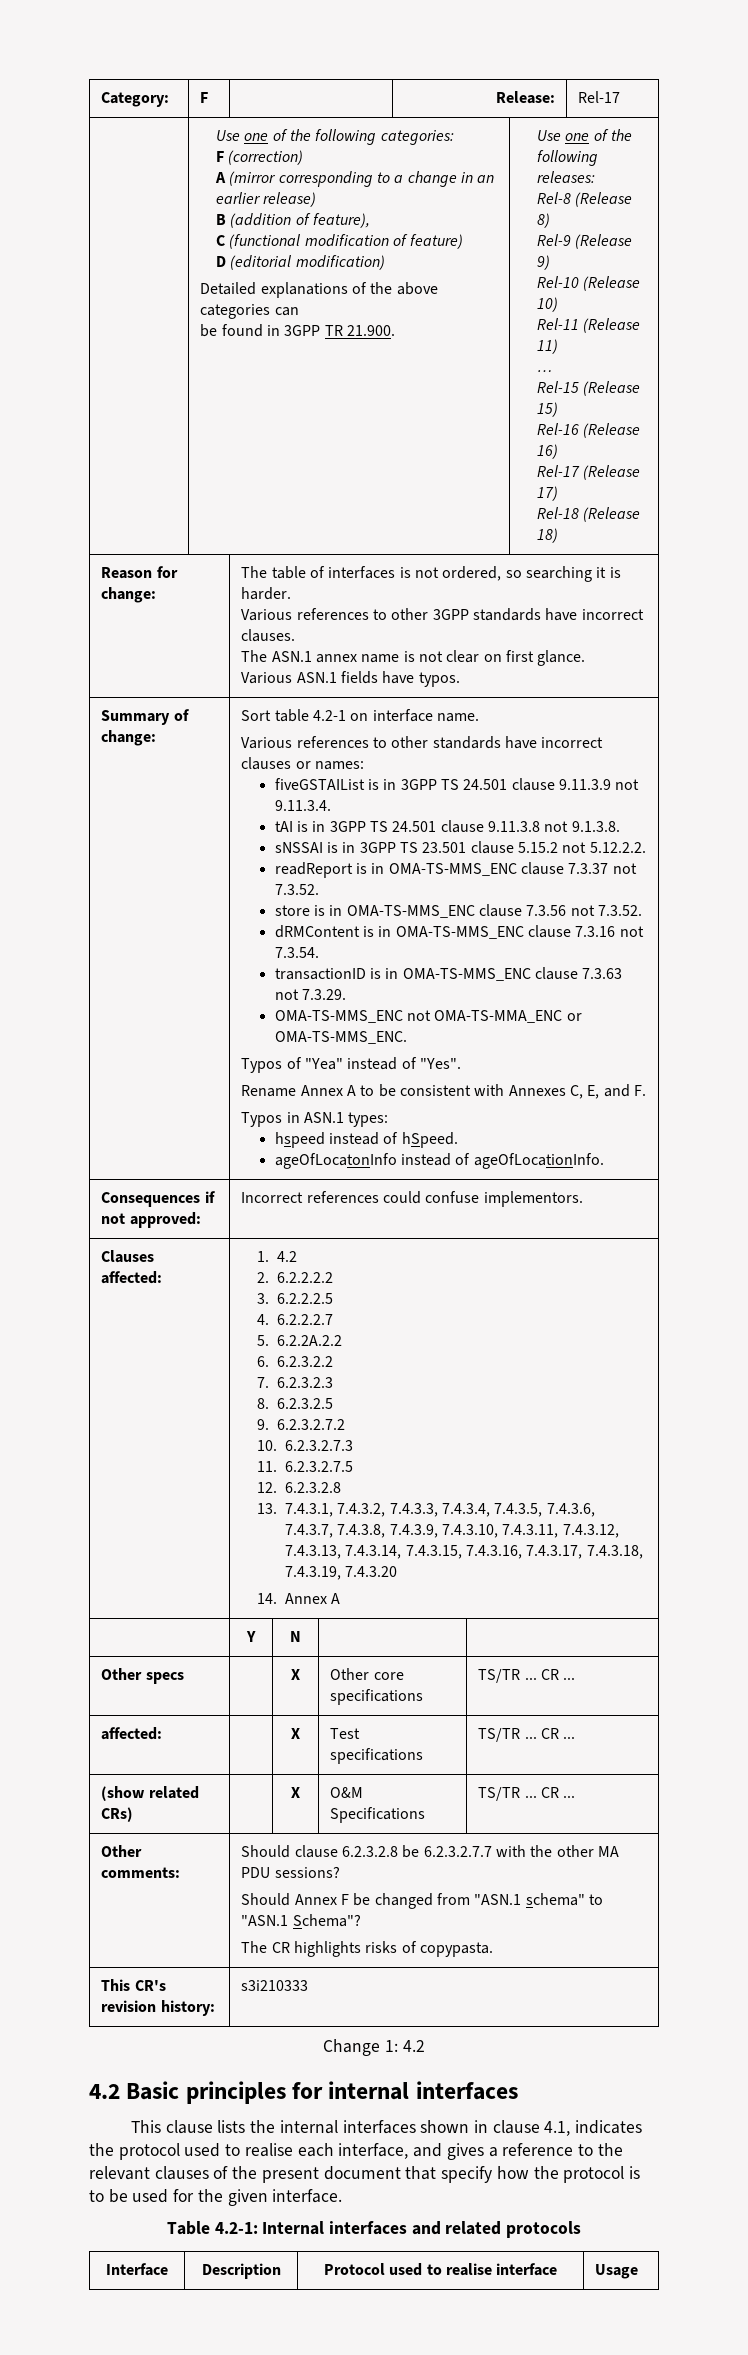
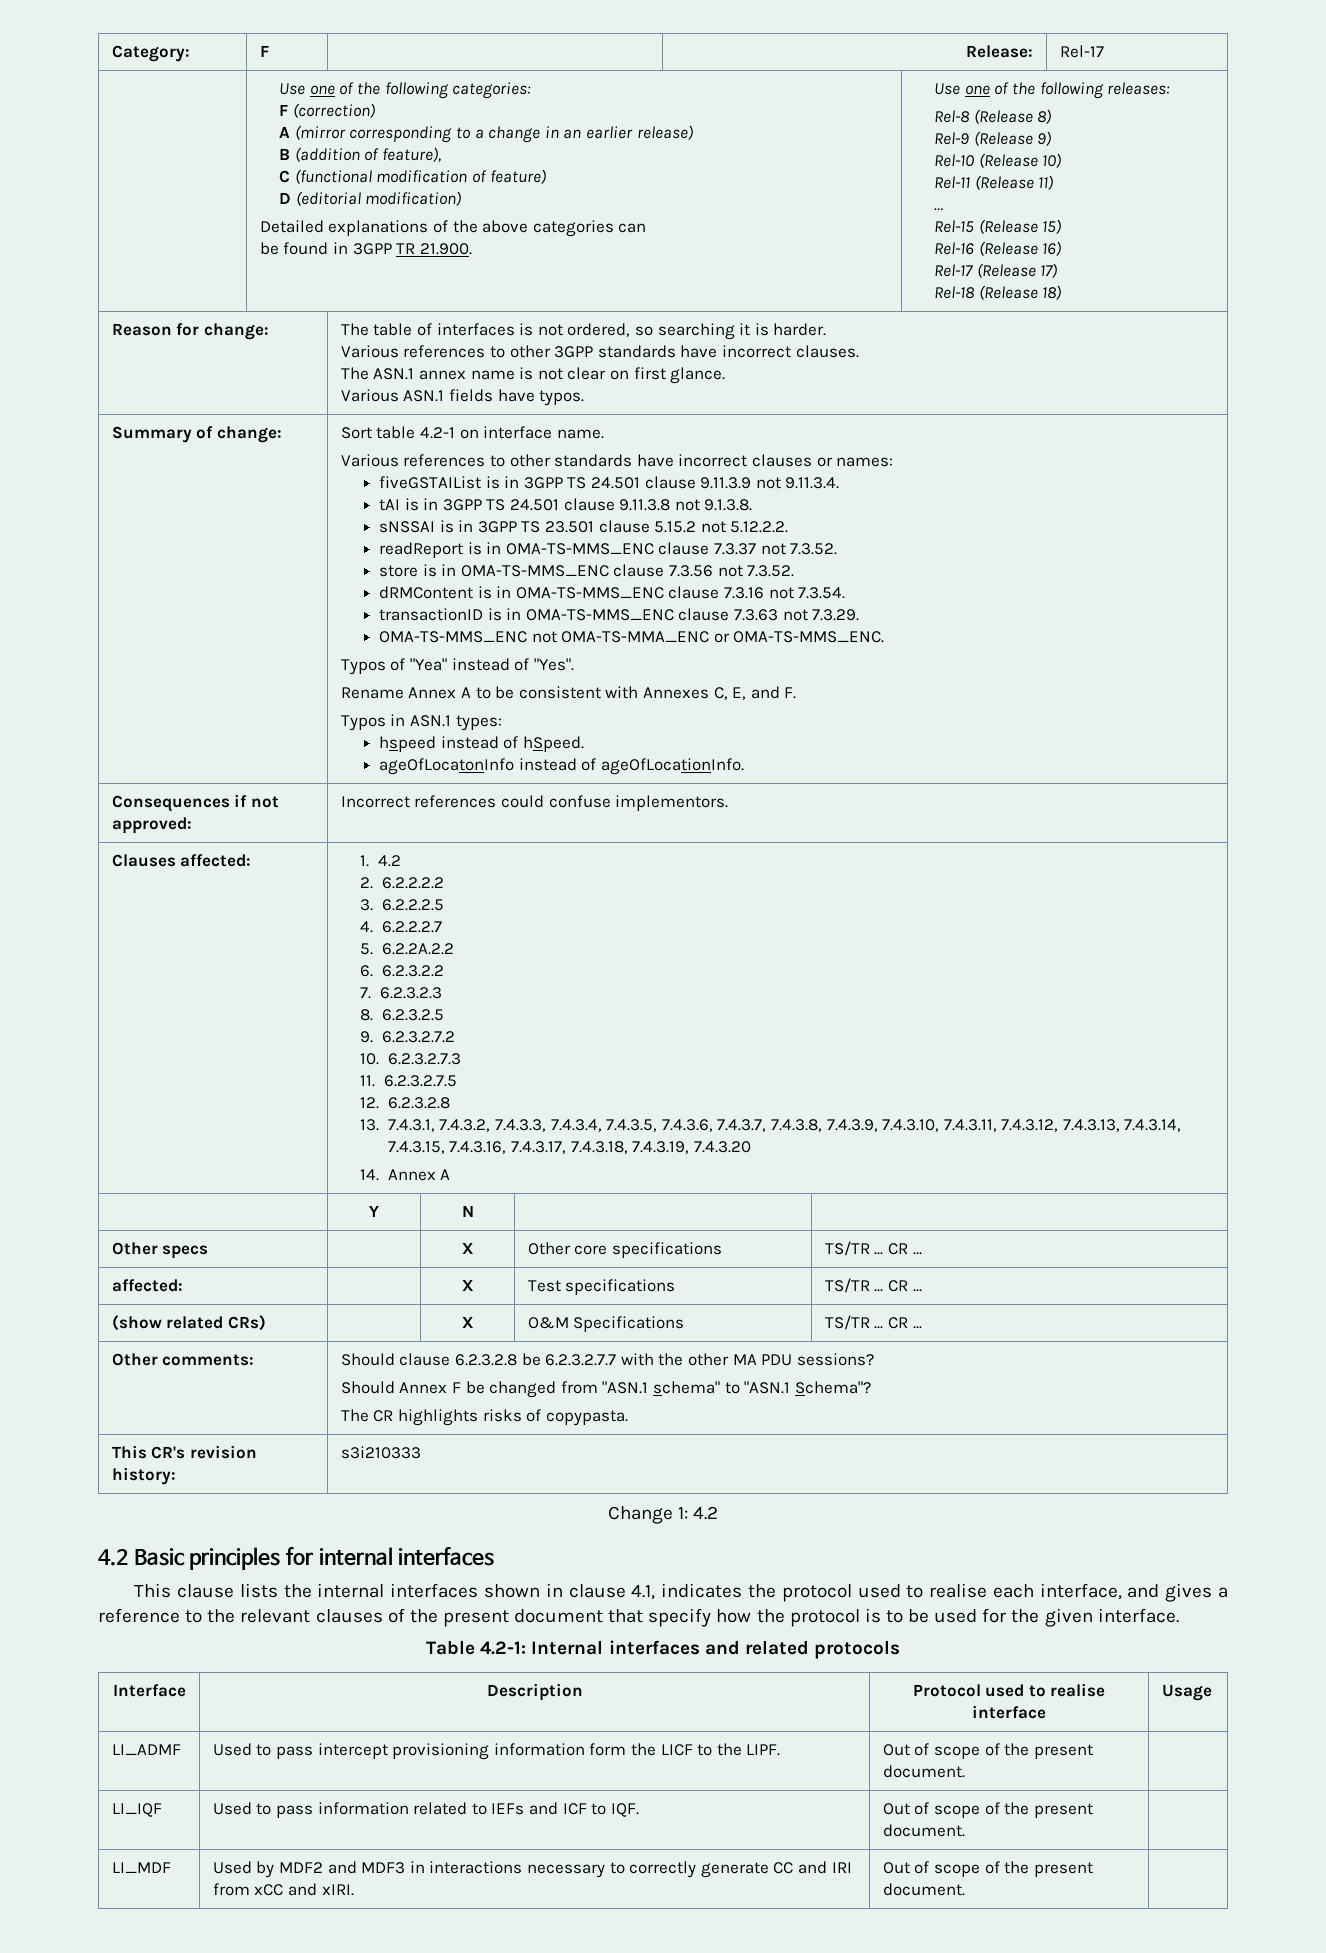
+ LI_ADMF | Used to pass intercept provisioning information form the LICF to the LIPF. | Out of scope of the present document. |
+ LI_IQF | Used to pass information related to IEFs and ICF to IQF. | Out of scope of the present document. |
+ LI_MDF | Used by MDF2 and MDF3 in interactions necessary to correctly generate CC and IRI from xCC and xIRI. | Out of scope of the present document. |

